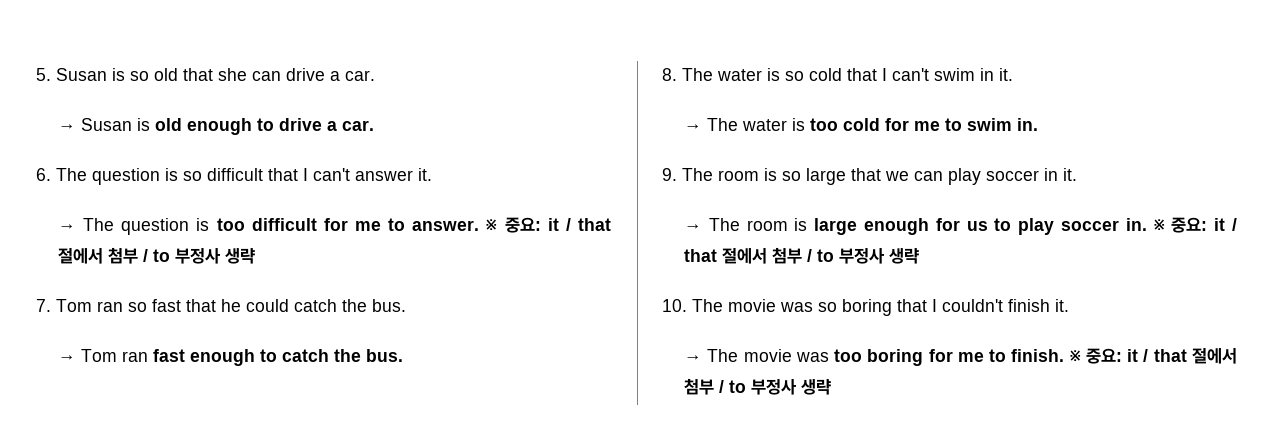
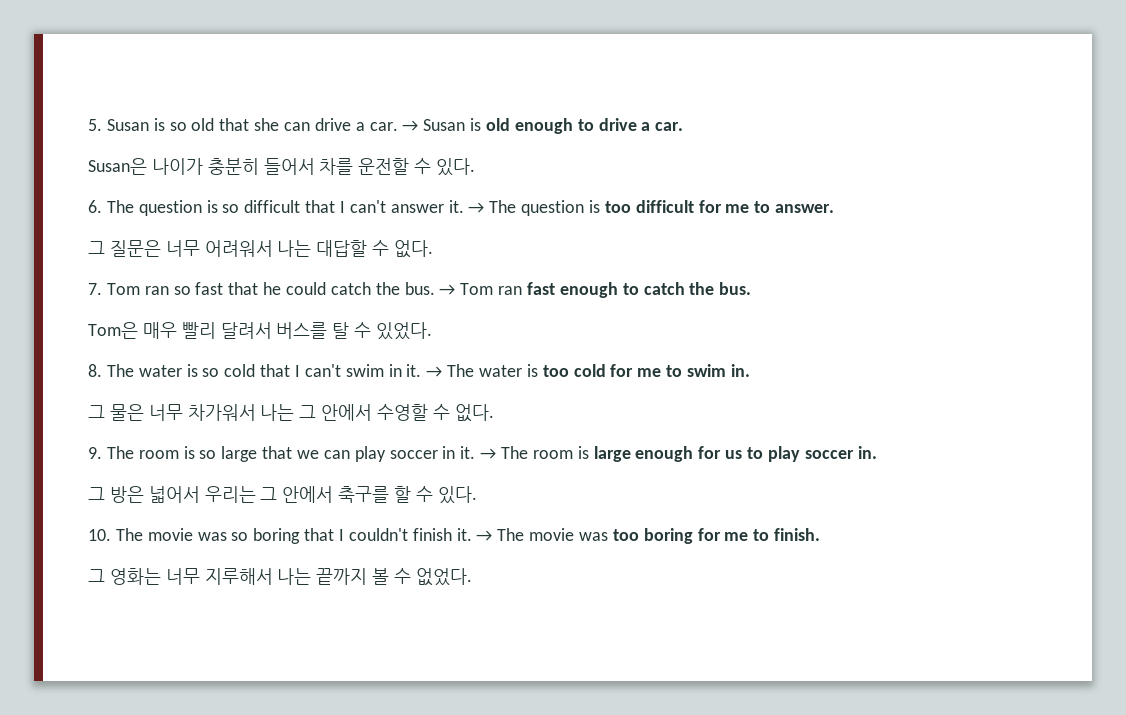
- 5. Susan is so old that she can drive a car.
- → Susan is old enough to drive a car.
+ 5. Susan is so old that she can drive a car. → Susan is old enough to drive a car.
+ Susan은 나이가 충분히 들어서 차를 운전할 수 있다.
- 6. The question is so difficult that I can't answer it.
- → The question is too difficult for me to answer. ※ 중요: it / that 절에서 첨부 / to 부정사 생략
+ 6. The question is so difficult that I can't answer it. → The question is too difficult for me to answer.
+ 그 질문은 너무 어려워서 나는 대답할 수 없다.
- 7. Tom ran so fast that he could catch the bus.
- → Tom ran fast enough to catch the bus.
+ 7. Tom ran so fast that he could catch the bus. → Tom ran fast enough to catch the bus.
+ Tom은 매우 빨리 달려서 버스를 탈 수 있었다.
- 8. The water is so cold that I can't swim in it.
- → The water is too cold for me to swim in.
+ 8. The water is so cold that I can't swim in it. → The water is too cold for me to swim in.
+ 그 물은 너무 차가워서 나는 그 안에서 수영할 수 없다.
- 9. The room is so large that we can play soccer in it.
- → The room is large enough for us to play soccer in. ※ 중요: it / that 절에서 첨부 / to 부정사 생략
+ 9. The room is so large that we can play soccer in it. → The room is large enough for us to play soccer in.
+ 그 방은 넓어서 우리는 그 안에서 축구를 할 수 있다.
- 10. The movie was so boring that I couldn't finish it.
- → The movie was too boring for me to finish. ※ 중요: it / that 절에서 첨부 / to 부정사 생략
+ 10. The movie was so boring that I couldn't finish it. → The movie was too boring for me to finish.
+ 그 영화는 너무 지루해서 나는 끝까지 볼 수 없었다.

